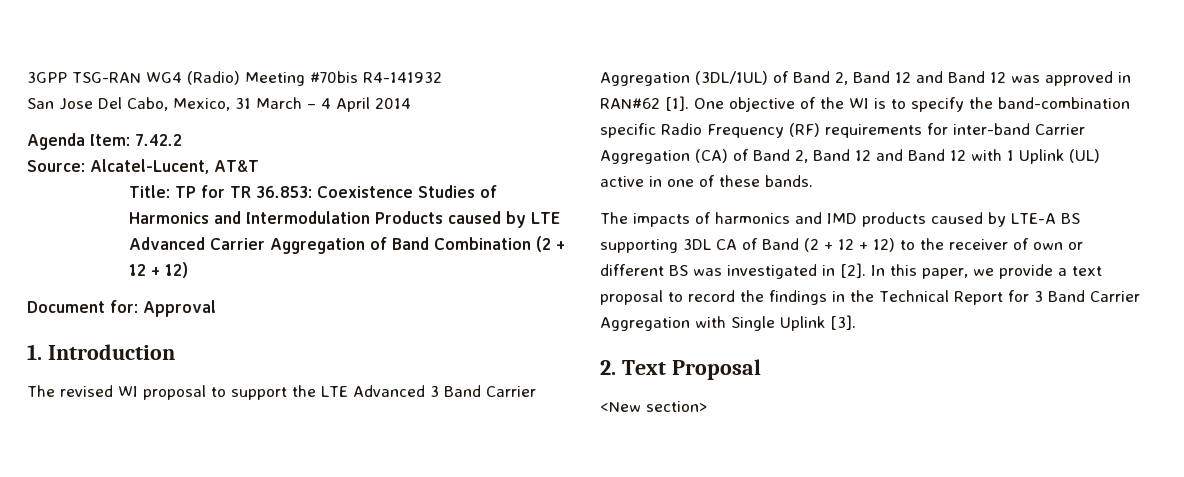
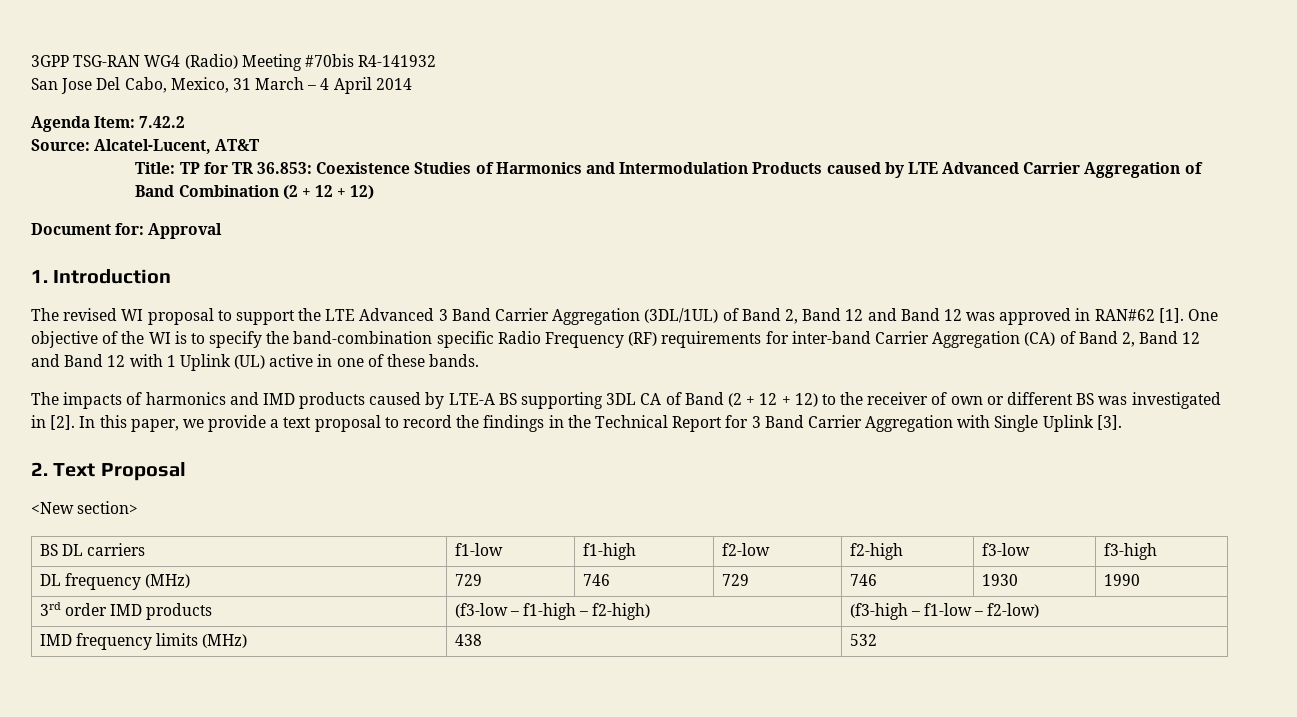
+ BS DL carriers | f1-low | f1-high | f2-low | f2-high | f3-low | f3-high
+ DL frequency (MHz) | 729 | 746 | 729 | 746 | 1930 | 1990
+ 3rd order IMD products | (f3-low – f1-high – f2-high) | (f3-high – f1-low – f2-low)
+ IMD frequency limits (MHz) | 438 | 532

